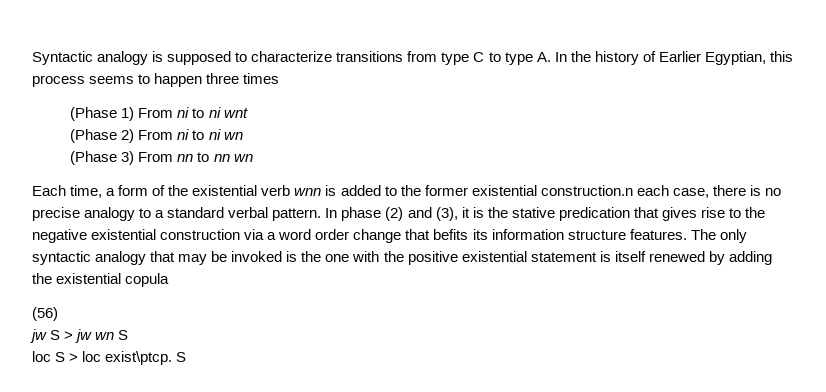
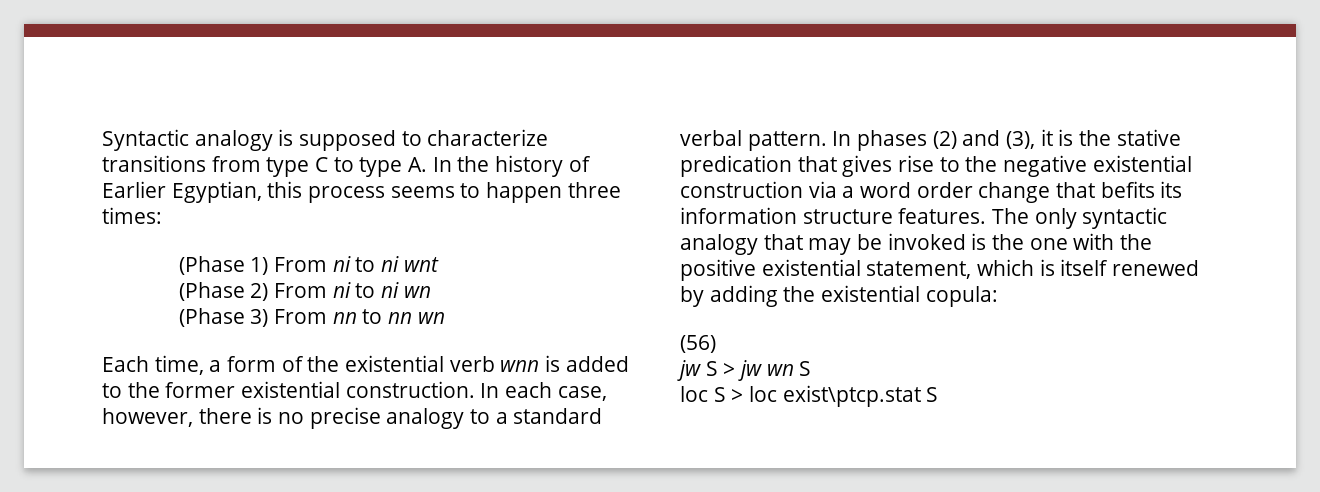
- Syntactic analogy is supposed to characterize transitions from type C to type A. In the history of Earlier Egyptian, this process seems to happen three times
+ Syntactic analogy is supposed to characterize transitions from type C to type A. In the history of Earlier Egyptian, this process seems to happen three times:
- Each time, a form of the existential verb wnn is added to the former existential construction.n each case, there is no precise analogy to a standard verbal pattern.
+ Each time, a form of the existential verb wnn is added to the former existential construction. In each case, however, there is no precise analogy to a standard verbal pattern.
- In phase (2) and (3), it is the stative predication that gives rise to the negative existential construction via a word order change that befits its information structure features.
+ In phases (2) and (3), it is the stative predication that gives rise to the negative existential construction via a word order change that befits its information structure features.
- The only syntactic analogy that may be invoked is the one with the positive existential statement is itself renewed by adding the existential copula
+ The only syntactic analogy that may be invoked is the one with the positive existential statement, which is itself renewed by adding the existential copula:
- loc S > loc exist\ptcp. S
+ loc S > loc exist\ptcp.stat S

